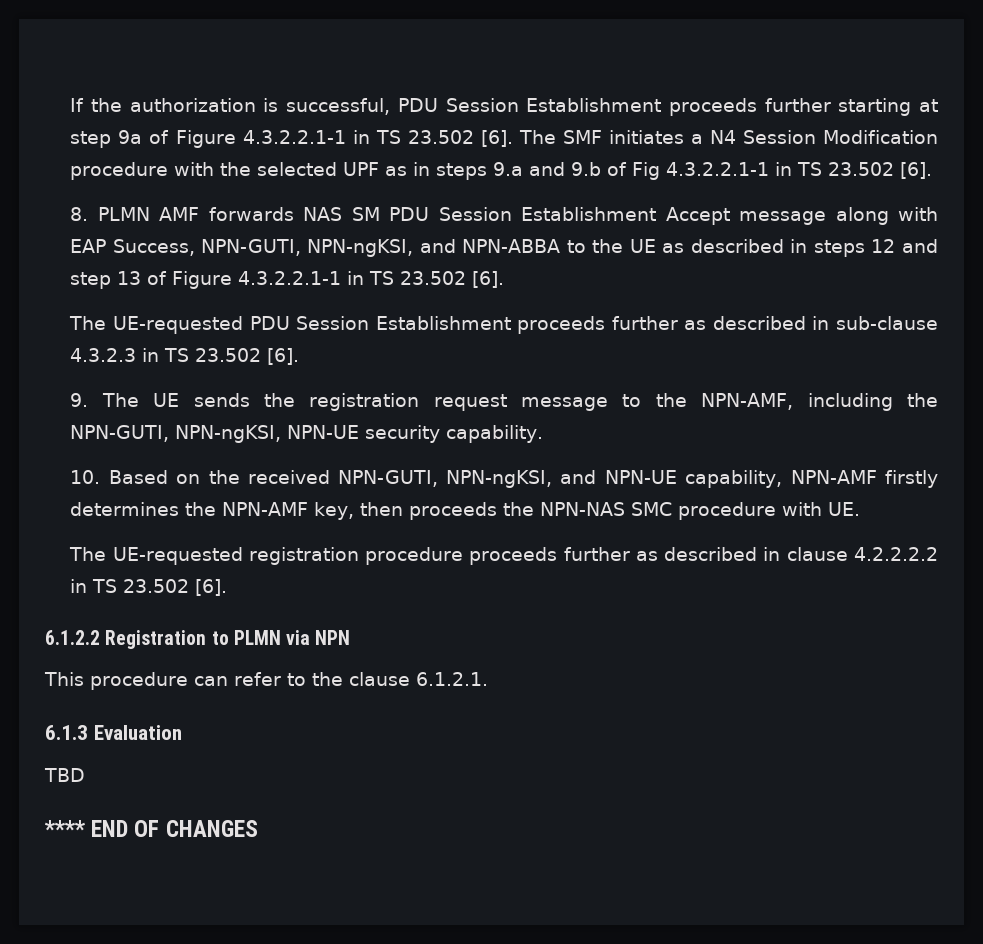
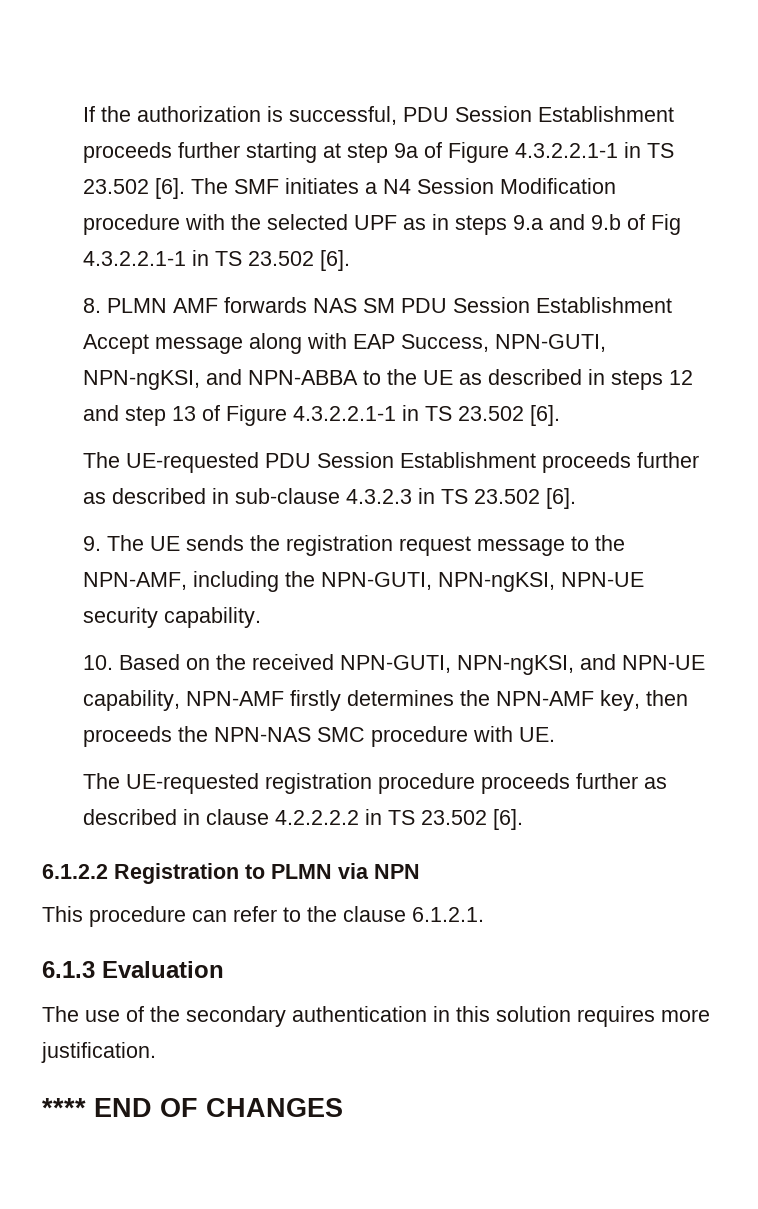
- TBD
+ The use of the secondary authentication in this solution requires more justification.

